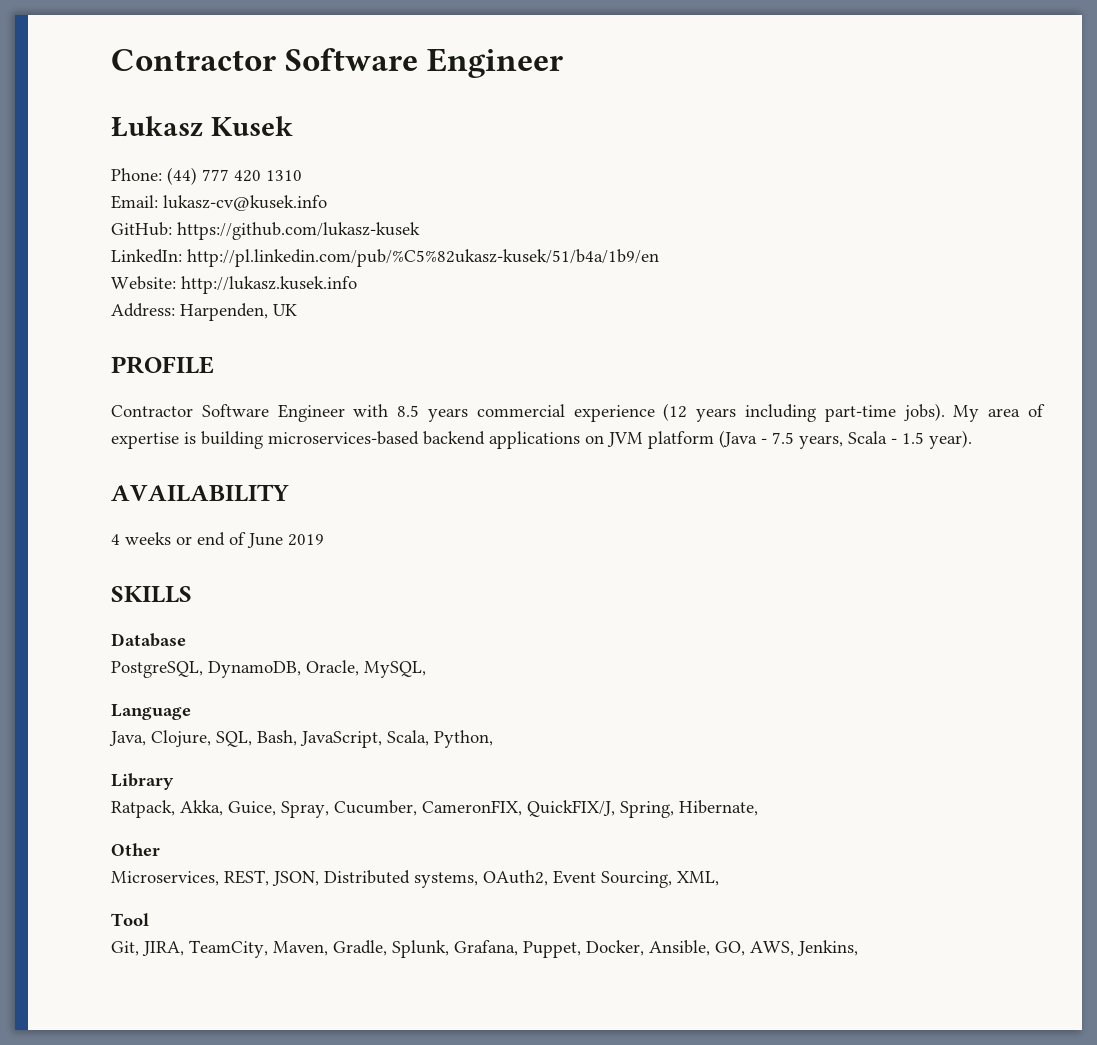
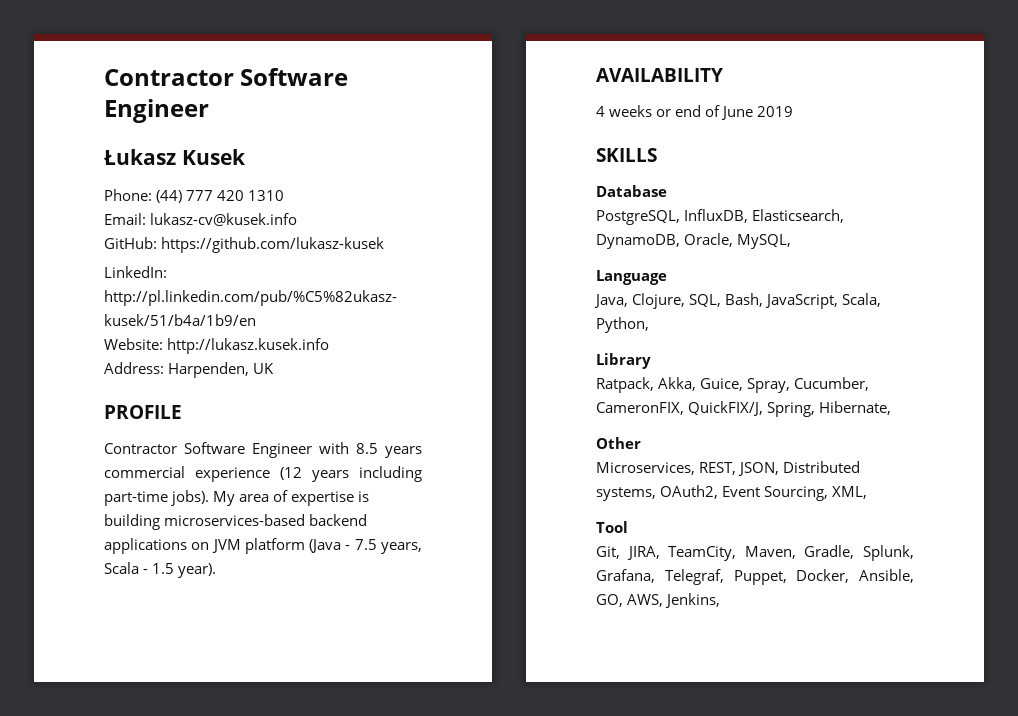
- PostgreSQL, DynamoDB, Oracle, MySQL,
+ PostgreSQL, InfluxDB, Elasticsearch, DynamoDB, Oracle, MySQL,
- Git, JIRA, TeamCity, Maven, Gradle, Splunk, Grafana, Puppet, Docker, Ansible, GO, AWS, Jenkins,
+ Git, JIRA, TeamCity, Maven, Gradle, Splunk, Grafana, Telegraf, Puppet, Docker, Ansible, GO, AWS, Jenkins,

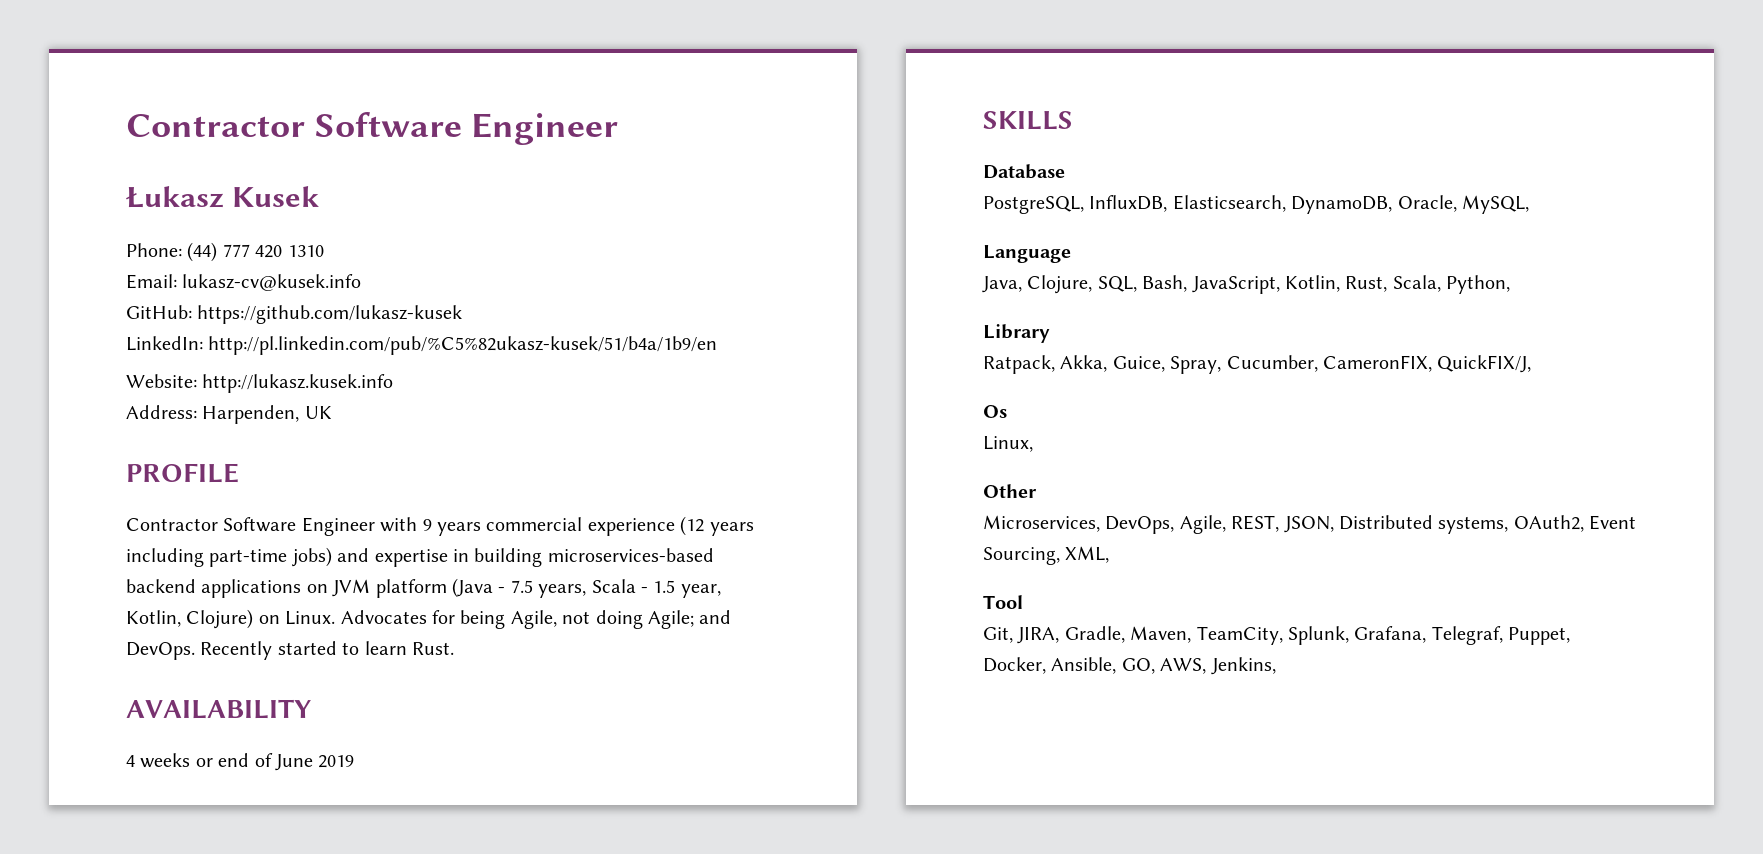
- Contractor Software Engineer with 8.5 years commercial experience (12 years including part-time jobs). My area of expertise is building microservices-based backend applications on JVM platform (Java - 7.5 years, Scala - 1.5 year).
+ Contractor Software Engineer with 9 years commercial experience (12 years including part-time jobs) and expertise in building microservices-based backend applications on JVM platform (Java - 7.5 years, Scala - 1.5 year, Kotlin, Clojure) on Linux. Advocates for being Agile, not doing Agile; and DevOps. Recently started to learn Rust.
- Java, Clojure, SQL, Bash, JavaScript, Scala, Python,
+ Java, Clojure, SQL, Bash, JavaScript, Kotlin, Rust, Scala, Python,
- Ratpack, Akka, Guice, Spray, Cucumber, CameronFIX, QuickFIX/J, Spring, Hibernate,
+ Ratpack, Akka, Guice, Spray, Cucumber, CameronFIX, QuickFIX/J,
+ Os
+ Linux,
- Microservices, REST, JSON, Distributed systems, OAuth2, Event Sourcing, XML,
+ Microservices, DevOps, Agile, REST, JSON, Distributed systems, OAuth2, Event Sourcing, XML,
- Git, JIRA, TeamCity, Maven, Gradle, Splunk, Grafana, Telegraf, Puppet, Docker, Ansible, GO, AWS, Jenkins,
+ Git, JIRA, Gradle, Maven, TeamCity, Splunk, Grafana, Telegraf, Puppet, Docker, Ansible, GO, AWS, Jenkins,

